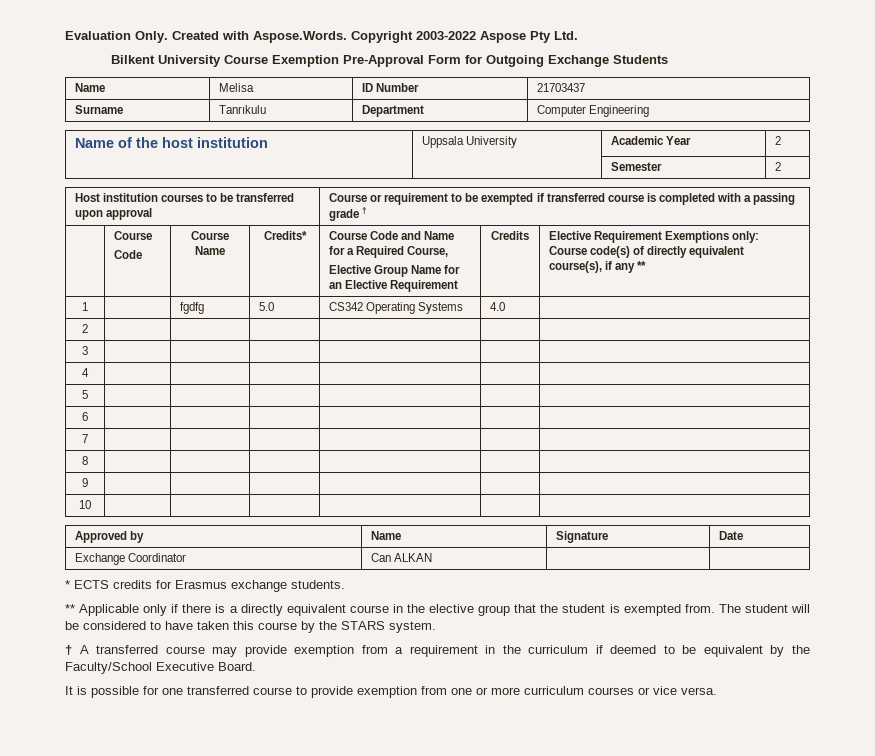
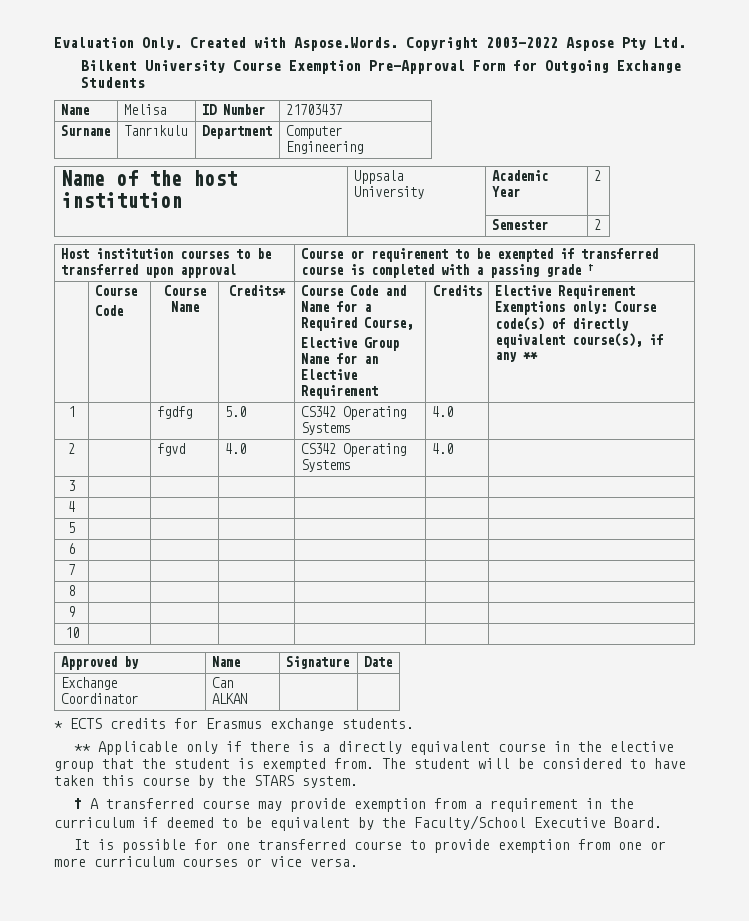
- 2 | | | | | |
+ 2 | | fgvd | 4.0 | CS342 Operating Systems | 4.0 |

